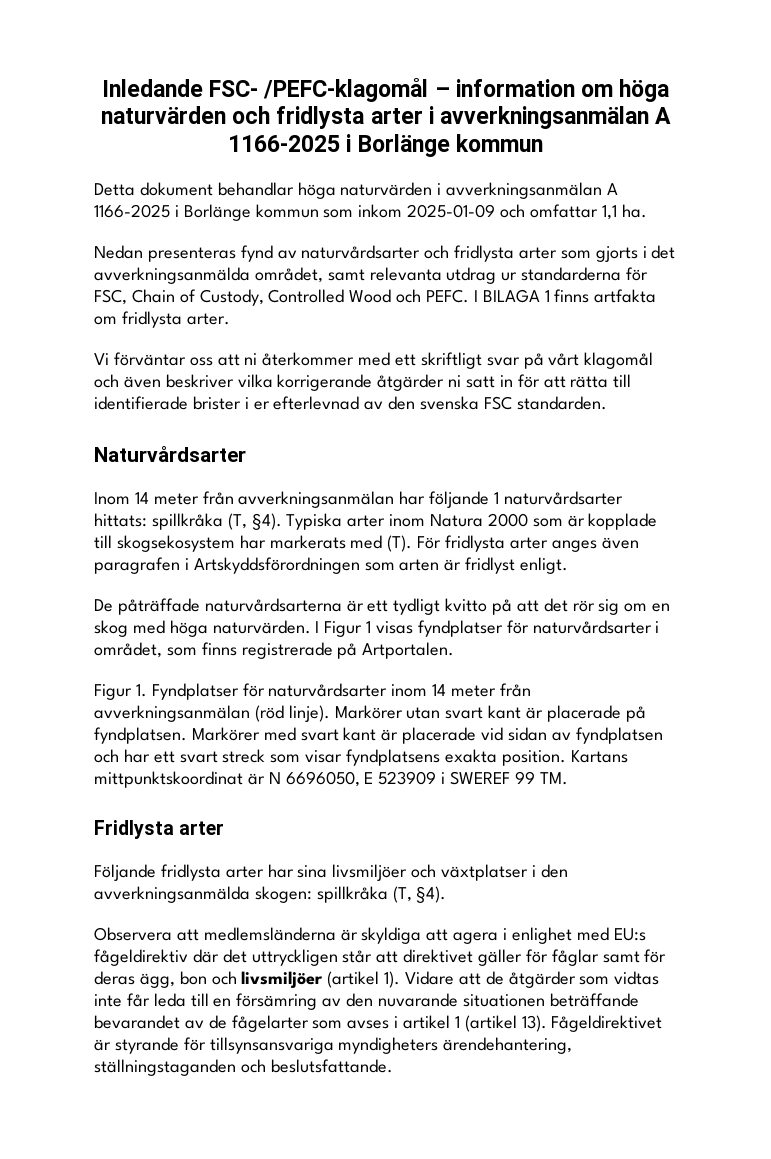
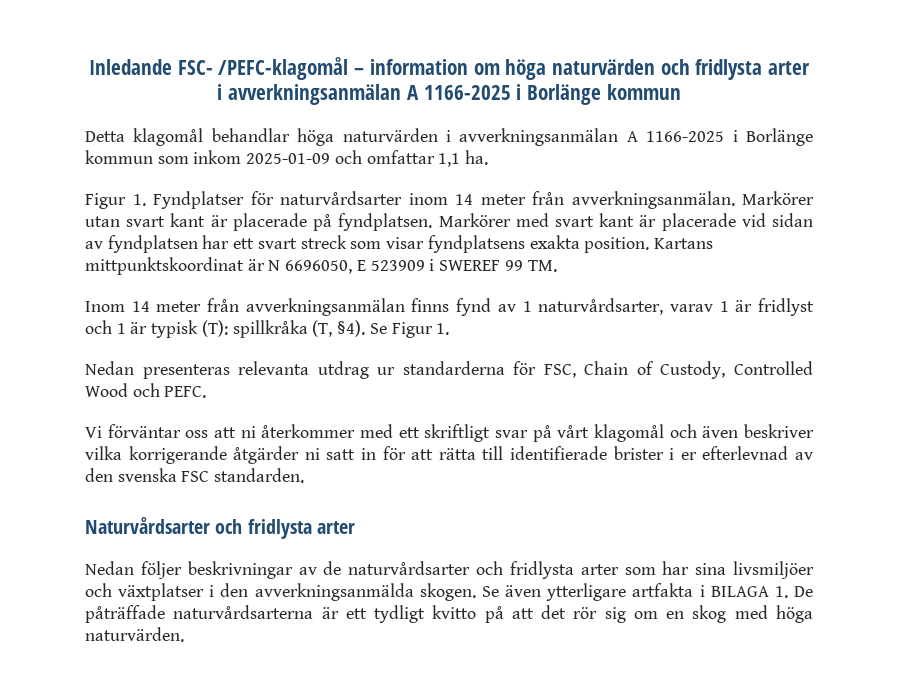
- Detta dokument behandlar höga naturvärden i avverkningsanmälan A 1166-2025 i Borlänge kommun som inkom 2025-01-09 och omfattar 1,1 ha.
+ Detta klagomål behandlar höga naturvärden i avverkningsanmälan A 1166-2025 i Borlänge kommun som inkom 2025-01-09 och omfattar 1,1 ha.
- Nedan presenteras fynd av naturvårdsarter och fridlysta arter som gjorts i det avverkningsanmälda området, samt relevanta utdrag ur standarderna för FSC, Chain of Custody, Controlled Wood och PEFC. I BILAGA 1 finns artfakta om fridlysta arter.
+ Figur 1. Fyndplatser för naturvårdsarter inom 14 meter från avverkningsanmälan. Markörer utan svart kant är placerade på fyndplatsen. Markörer med svart kant är placerade vid sidan av fyndplatsen har ett svart streck som visar fyndplatsens exakta position. Kartans mittpunktskoordinat är N 6696050, E 523909 i SWEREF 99 TM.
+ Inom 14 meter från avverkningsanmälan finns fynd av 1 naturvårdsarter, varav 1 är fridlyst och 1 är typisk (T): spillkråka (T, §4). Se Figur 1.
+ Nedan presenteras relevanta utdrag ur standarderna för FSC, Chain of Custody, Controlled Wood och PEFC.
- Naturvårdsarter
- Inom 14 meter från avverkningsanmälan har följande 1 naturvårdsarter hittats: spillkråka (T, §4). Typiska arter inom Natura 2000 som är kopplade till skogsekosystem har markerats med (T). För fridlysta arter anges även paragrafen i Artskyddsförordningen som arten är fridlyst enligt.
- De påträffade naturvårdsarterna är ett tydligt kvitto på att det rör sig om en skog med höga naturvärden. I Figur 1 visas fyndplatser för naturvårdsarter i området, som finns registrerade på Artportalen.
- Figur 1. Fyndplatser för naturvårdsarter inom 14 meter från avverkningsanmälan (röd linje). Markörer utan svart kant är placerade på fyndplatsen. Markörer med svart kant är placerade vid sidan av fyndplatsen och har ett svart streck som visar fyndplatsens exakta position. Kartans mittpunktskoordinat är N 6696050, E 523909 i SWEREF 99 TM.
- Fridlysta arter
- Följande fridlysta arter har sina livsmiljöer och växtplatser i den avverkningsanmälda skogen: spillkråka (T, §4).
- Observera att medlemsländerna är skyldiga att agera i enlighet med EU:s fågeldirektiv där det uttryckligen står att direktivet gäller för fåglar samt för deras ägg, bon och livsmiljöer (artikel 1). Vidare att de åtgärder som vidtas inte får leda till en försämring av den nuvarande situationen beträffande bevarandet av de fågelarter som avses i artikel 1 (artikel 13). Fågeldirektivet är styrande för tillsynsansvariga myndigheters ärendehantering, ställningstaganden och beslutsfattande.
+ Naturvårdsarter och fridlysta arter
+ Nedan följer beskrivningar av de naturvårdsarter och fridlysta arter som har sina livsmiljöer och växtplatser i den avverkningsanmälda skogen. Se även ytterligare artfakta i BILAGA 1. De påträffade naturvårdsarterna är ett tydligt kvitto på att det rör sig om en skog med höga naturvärden.

